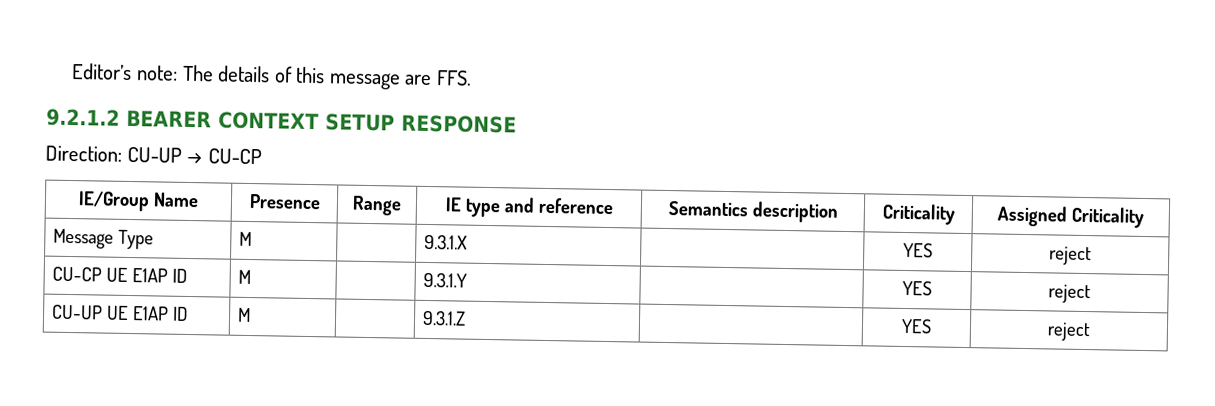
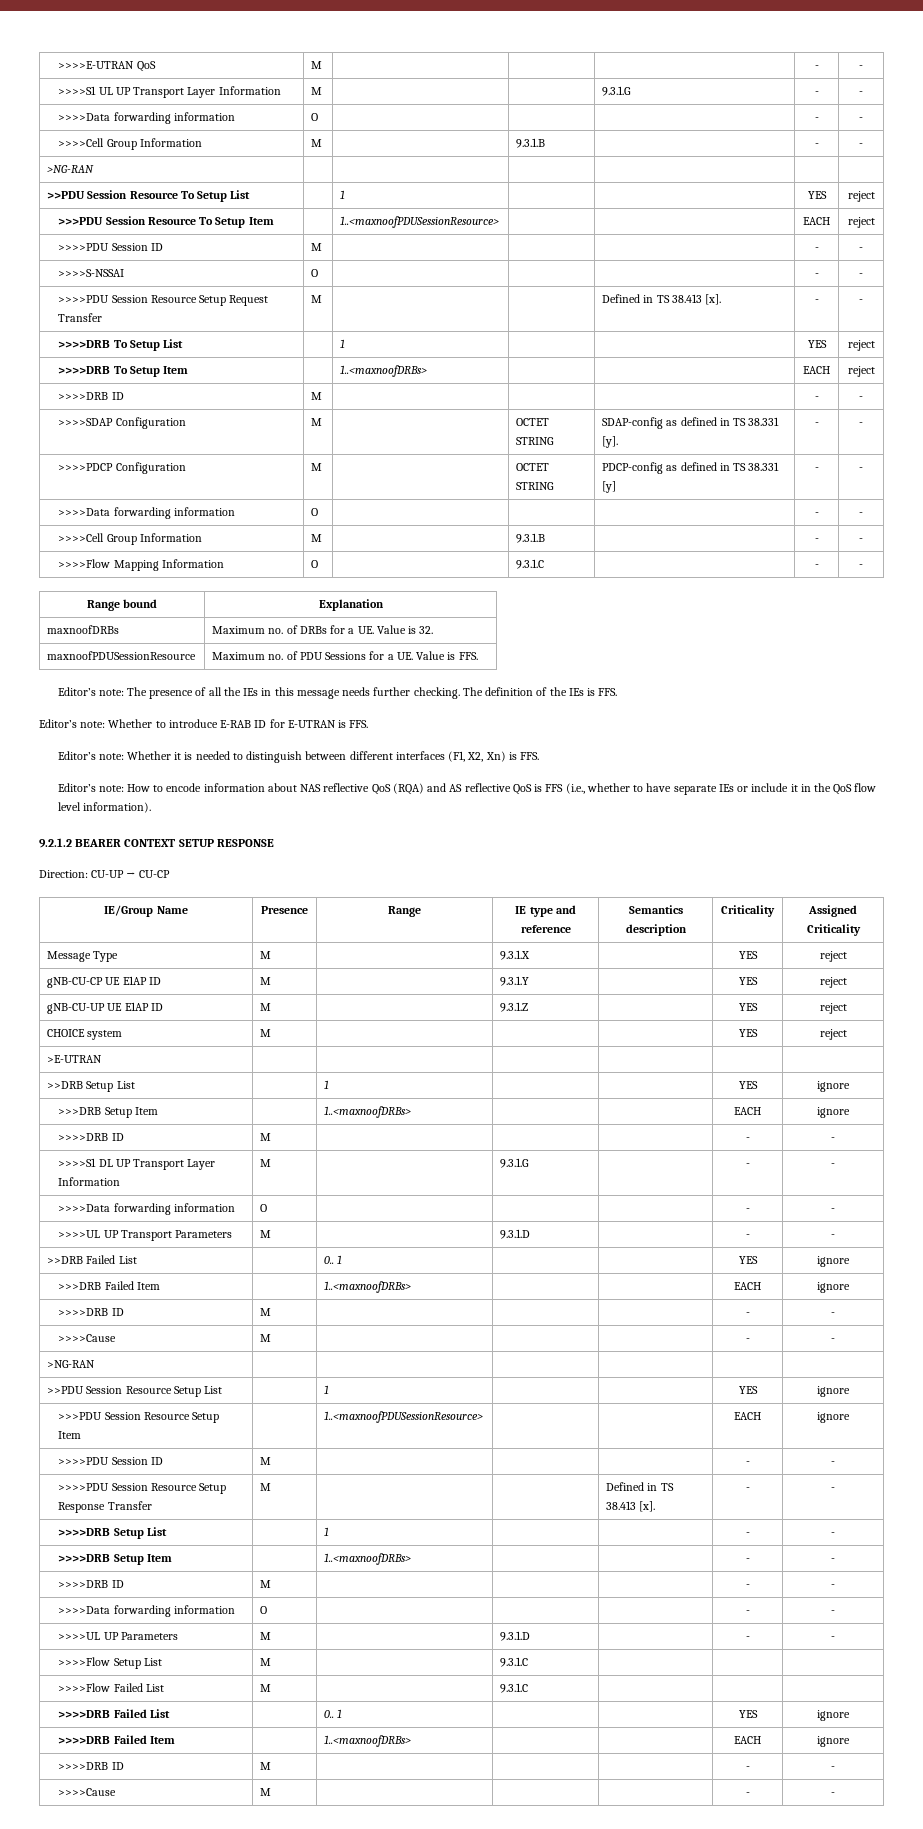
- Editor’s note: The details of this message are FFS.
+ >>>>E-UTRAN QoS | M | | | | - | -
+ >>>>S1 UL UP Transport Layer Information | M | | | 9.3.1.G | - | -
+ >>>>Data forwarding information | O | | | | - | -
+ >>>>Cell Group Information | M | | 9.3.1.B | | - | -
+ >NG-RAN | | | | | |
+ >>PDU Session Resource To Setup List | | 1 | | | YES | reject
+ >>>PDU Session Resource To Setup Item | | 1..<maxnoofPDUSessionResource> | | | EACH | reject
+ >>>>PDU Session ID | M | | | | - | -
+ >>>>S-NSSAI | O | | | | - | -
+ >>>>PDU Session Resource Setup Request Transfer | M | | | Defined in TS 38.413 [x]. | - | -
+ >>>>DRB To Setup List | | 1 | | | YES | reject
+ >>>>DRB To Setup Item | | 1..<maxnoofDRBs> | | | EACH | reject
+ >>>>DRB ID | M | | | | - | -
+ >>>>SDAP Configuration | M | | OCTET STRING | SDAP-config as defined in TS 38.331 [y]. | - | -
+ >>>>PDCP Configuration | M | | OCTET STRING | PDCP-config as defined in TS 38.331 [y] | - | -
+ >>>>Data forwarding information | O | | | | - | -
+ >>>>Cell Group Information | M | | 9.3.1.B | | - | -
+ >>>>Flow Mapping Information | O | | 9.3.1.C | | - | -
+ Range bound | Explanation
+ maxnoofDRBs | Maximum no. of DRBs for a UE. Value is 32.
+ maxnoofPDUSessionResource | Maximum no. of PDU Sessions for a UE. Value is FFS.
+ Editor’s note: The presence of all the IEs in this message needs further checking. The definition of the IEs is FFS.
+ Editor’s note: Whether to introduce E-RAB ID for E-UTRAN is FFS.
+ Editor’s note: Whether it is needed to distinguish between different interfaces (F1, X2, Xn) is FFS.
+ Editor’s note: How to encode information about NAS reflective QoS (RQA) and AS reflective QoS is FFS (i.e., whether to have separate IEs or include it in the QoS flow level information).
- CU-CP UE E1AP ID | M | | 9.3.1.Y | | YES | reject
+ gNB-CU-CP UE E1AP ID | M | | 9.3.1.Y | | YES | reject
- CU-UP UE E1AP ID | M | | 9.3.1.Z | | YES | reject
+ gNB-CU-UP UE E1AP ID | M | | 9.3.1.Z | | YES | reject
+ CHOICE system | M | | | | YES | reject
+ >E-UTRAN | | | | | |
+ >>DRB Setup List | | 1 | | | YES | ignore
+ >>>DRB Setup Item | | 1..<maxnoofDRBs> | | | EACH | ignore
+ >>>>DRB ID | M | | | | - | -
+ >>>>S1 DL UP Transport Layer Information | M | | 9.3.1.G | | - | -
+ >>>>Data forwarding information | O | | | | - | -
+ >>>>UL UP Transport Parameters | M | | 9.3.1.D | | - | -
+ >>DRB Failed List | | 0.. 1 | | | YES | ignore
+ >>>DRB Failed Item | | 1..<maxnoofDRBs> | | | EACH | ignore
+ >>>>DRB ID | M | | | | - | -
+ >>>>Cause | M | | | | - | -
+ >NG-RAN | | | | | |
+ >>PDU Session Resource Setup List | | 1 | | | YES | ignore
+ >>>PDU Session Resource Setup Item | | 1..<maxnoofPDUSessionResource> | | | EACH | ignore
+ >>>>PDU Session ID | M | | | | - | -
+ >>>>PDU Session Resource Setup Response Transfer | M | | | Defined in TS 38.413 [x]. | - | -
+ >>>>DRB Setup List | | 1 | | | - | -
+ >>>>DRB Setup Item | | 1..<maxnoofDRBs> | | | - | -
+ >>>>DRB ID | M | | | | - | -
+ >>>>Data forwarding information | O | | | | - | -
+ >>>>UL UP Parameters | M | | 9.3.1.D | | - | -
+ >>>>Flow Setup List | M | | 9.3.1.C | | |
+ >>>>Flow Failed List | M | | 9.3.1.C | | |
+ >>>>DRB Failed List | | 0.. 1 | | | YES | ignore
+ >>>>DRB Failed Item | | 1..<maxnoofDRBs> | | | EACH | ignore
+ >>>>DRB ID | M | | | | - | -
+ >>>>Cause | M | | | | - | -

